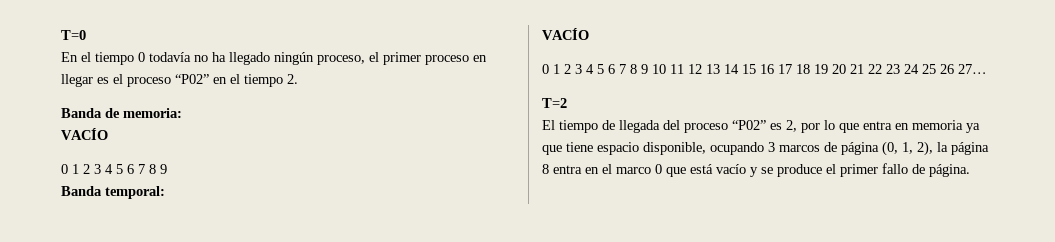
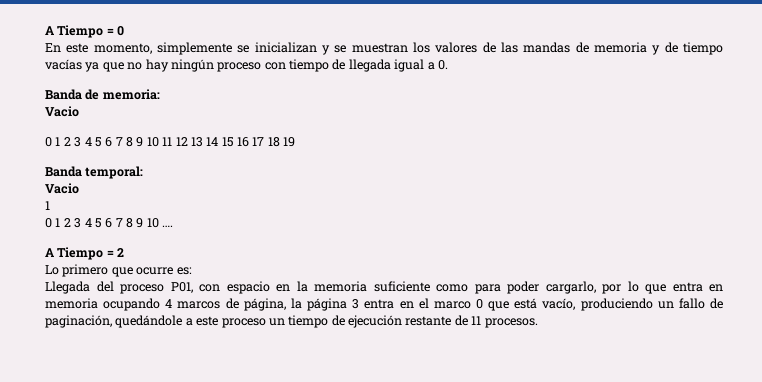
- T=0
- En el tiempo 0 todavía no ha llegado ningún proceso, el primer proceso en llegar es el proceso “P02” en el tiempo 2.
+ A Tiempo = 0
+ En este momento, simplemente se inicializan y se muestran los valores de las mandas de memoria y de tiempo vacías ya que no hay ningún proceso con tiempo de llegada igual a 0.
  Banda de memoria:
- VACÍO
- 0 1 2 3 4 5 6 7 8 9
- Banda temporal:
- VACÍO
+ Vacio
- 0 1 2 3 4 5 6 7 8 9 10 11 12 13 14 15 16 17 18 19 20 21 22 23 24 25 26 27…
- T=2
- El tiempo de llegada del proceso “P02” es 2, por lo que entra en memoria ya que tiene espacio disponible, ocupando 3 marcos de página (0, 1, 2), la página 8 entra en el marco 0 que está vacío y se produce el primer fallo de página.
+ 0 1 2 3 4 5 6 7 8 9 10 11 12 13 14 15 16 17 18 19
+ Banda temporal:
+ Vacio
+ 1
+ 0 1 2 3 4 5 6 7 8 9 10 ….
+ A Tiempo = 2
+ Lo primero que ocurre es:
+ Llegada del proceso P01, con espacio en la memoria suficiente como para poder cargarlo, por lo que entra en memoria ocupando 4 marcos de página, la página 3 entra en el marco 0 que está vacío, produciendo un fallo de paginación, quedándole a este proceso un tiempo de ejecución restante de 11 procesos.

